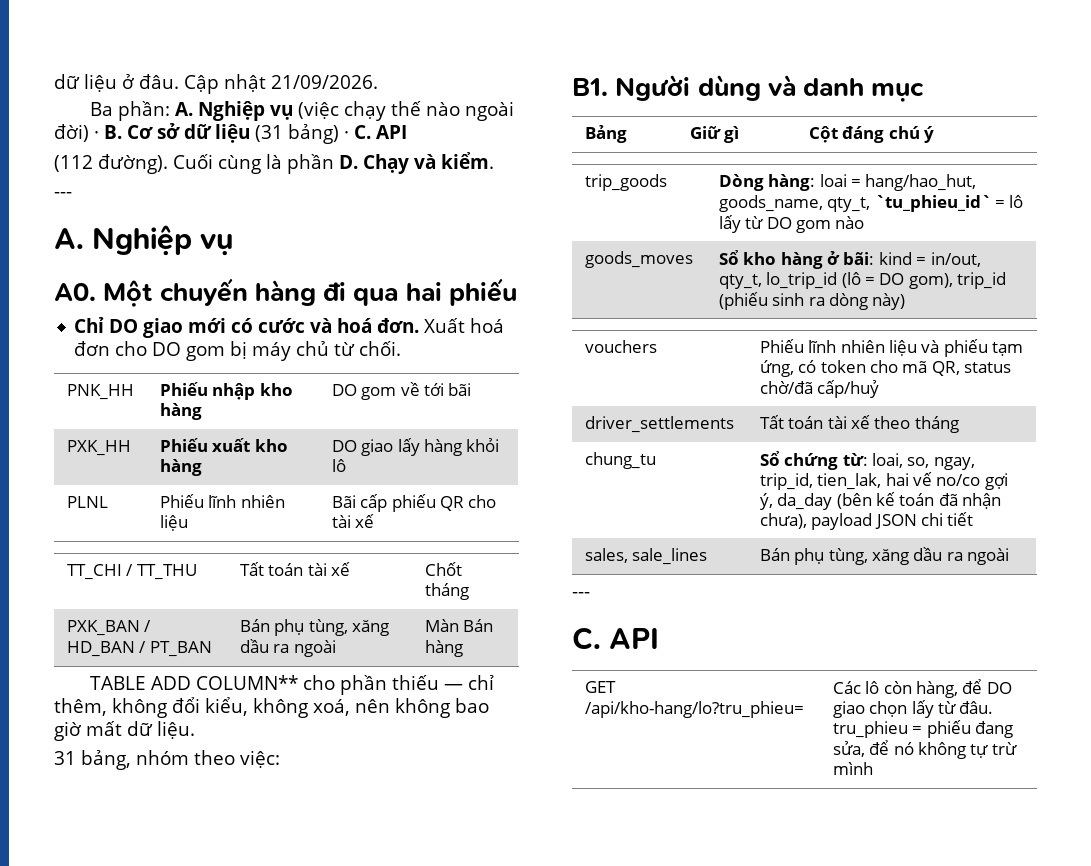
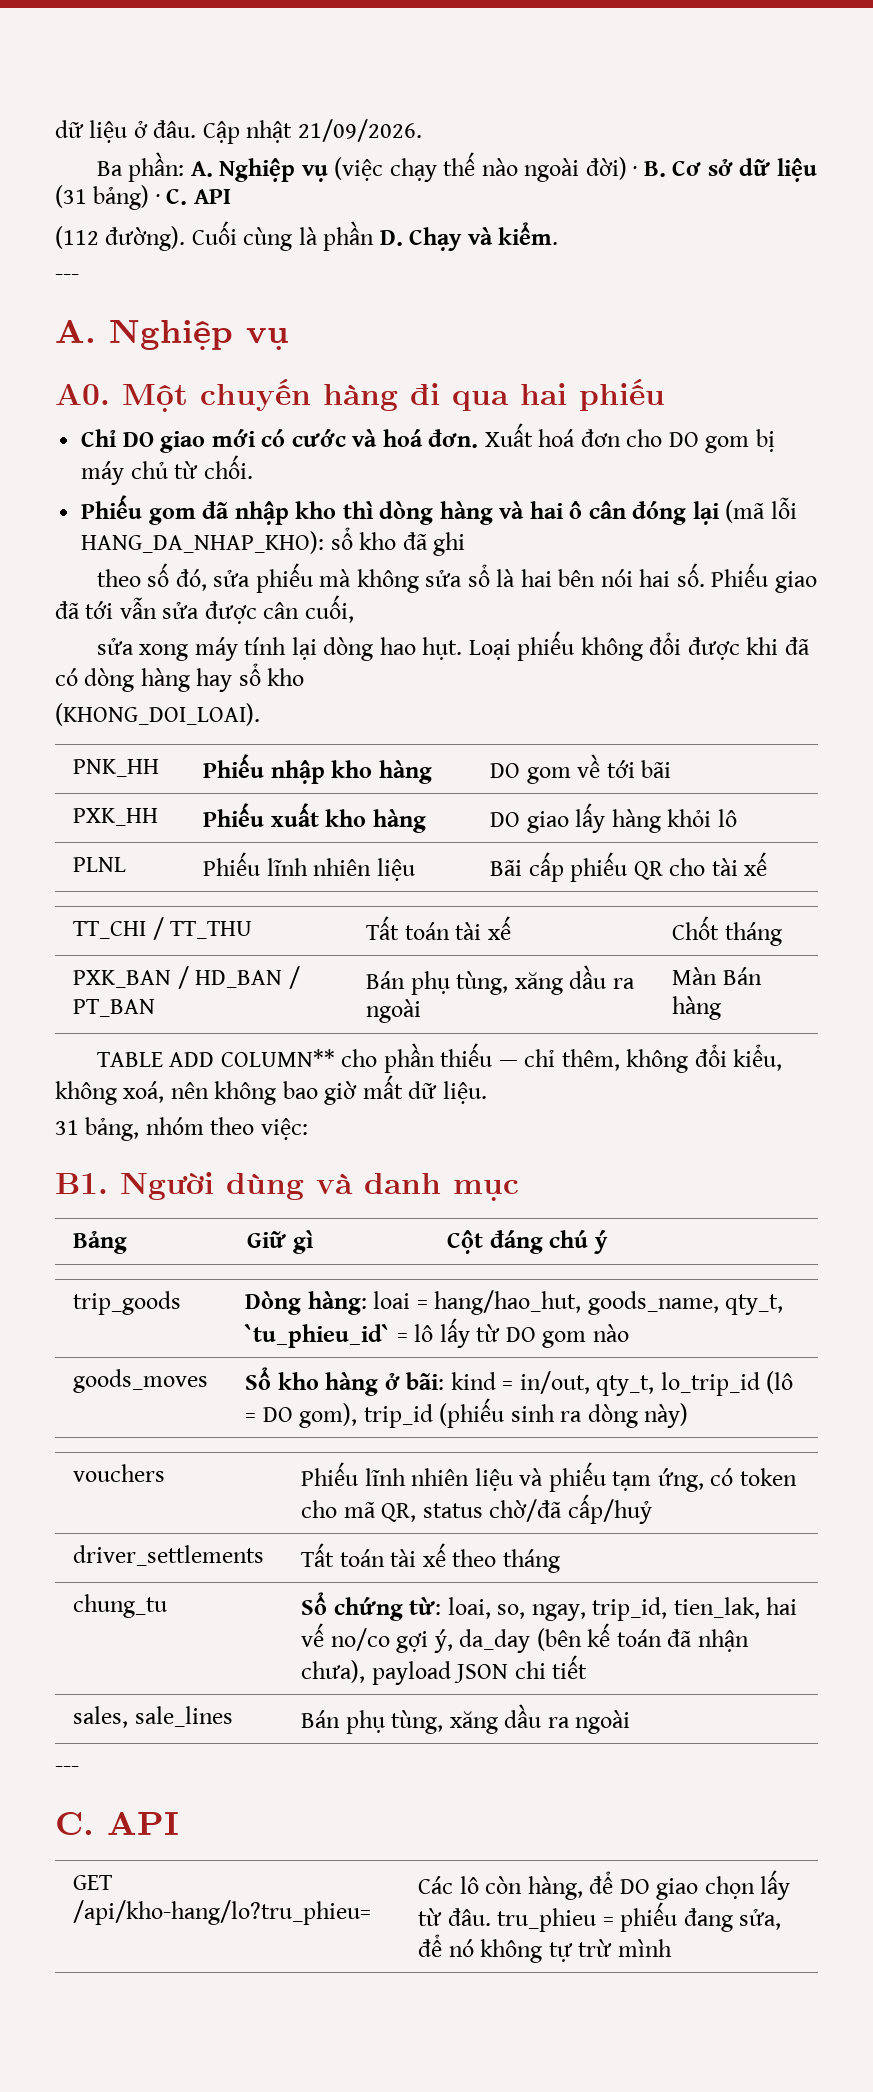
+ Phiếu gom đã nhập kho thì dòng hàng và hai ô cân đóng lại (mã lỗi HANG_DA_NHAP_KHO): sổ kho đã ghi
+ theo số đó, sửa phiếu mà không sửa sổ là hai bên nói hai số. Phiếu giao đã tới vẫn sửa được cân cuối,
+ sửa xong máy tính lại dòng hao hụt. Loại phiếu không đổi được khi đã có dòng hàng hay sổ kho
+ (KHONG_DOI_LOAI).

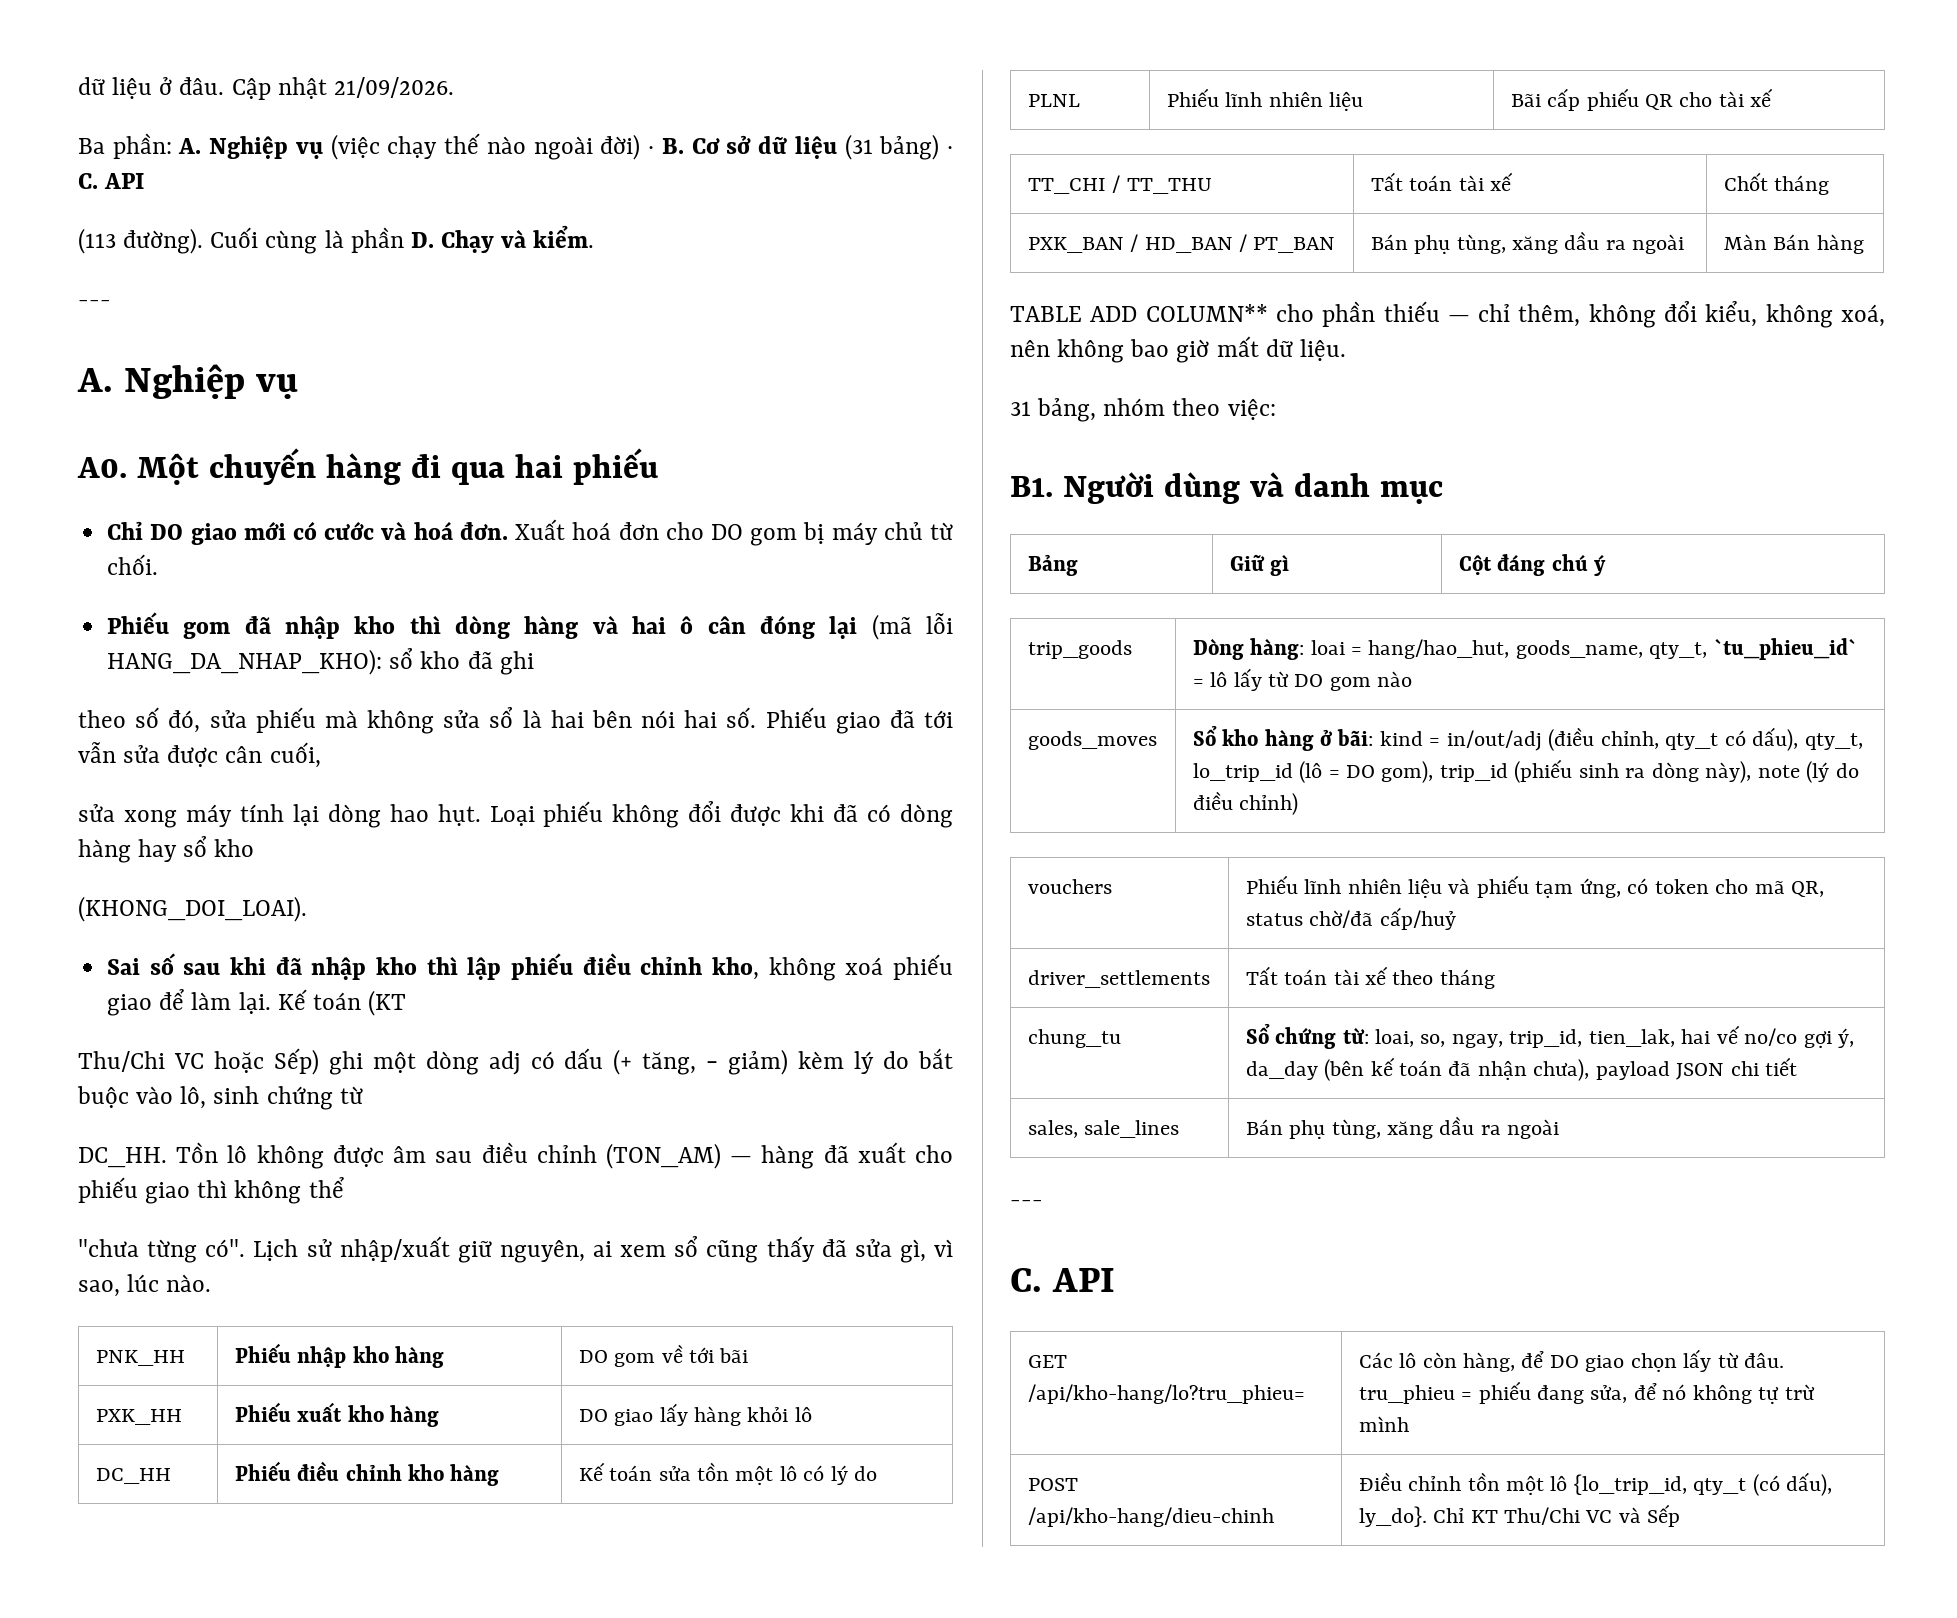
- (112 đường).
+ (113 đường).
+ Sai số sau khi đã nhập kho thì lập phiếu điều chỉnh kho, không xoá phiếu giao để làm lại. Kế toán (KT
+ Thu/Chi VC hoặc Sếp) ghi một dòng adj có dấu (+ tăng, − giảm) kèm lý do bắt buộc vào lô, sinh chứng từ
+ DC_HH. Tồn lô không được âm sau điều chỉnh (TON_AM) — hàng đã xuất cho phiếu giao thì không thể
+ "chưa từng có". Lịch sử nhập/xuất giữ nguyên, ai xem sổ cũng thấy đã sửa gì, vì sao, lúc nào.
+ DC_HH | Phiếu điều chỉnh kho hàng | Kế toán sửa tồn một lô có lý do
- goods_moves | Sổ kho hàng ở bãi: kind = in/out, qty_t, lo_trip_id (lô = DO gom), trip_id (phiếu sinh ra dòng này)
+ goods_moves | Sổ kho hàng ở bãi: kind = in/out/adj (điều chỉnh, qty_t có dấu), qty_t, lo_trip_id (lô = DO gom), trip_id (phiếu sinh ra dòng này), note (lý do điều chỉnh)
+ POST /api/kho-hang/dieu-chinh | Điều chỉnh tồn một lô {lo_trip_id, qty_t (có dấu), ly_do}. Chỉ KT Thu/Chi VC và Sếp

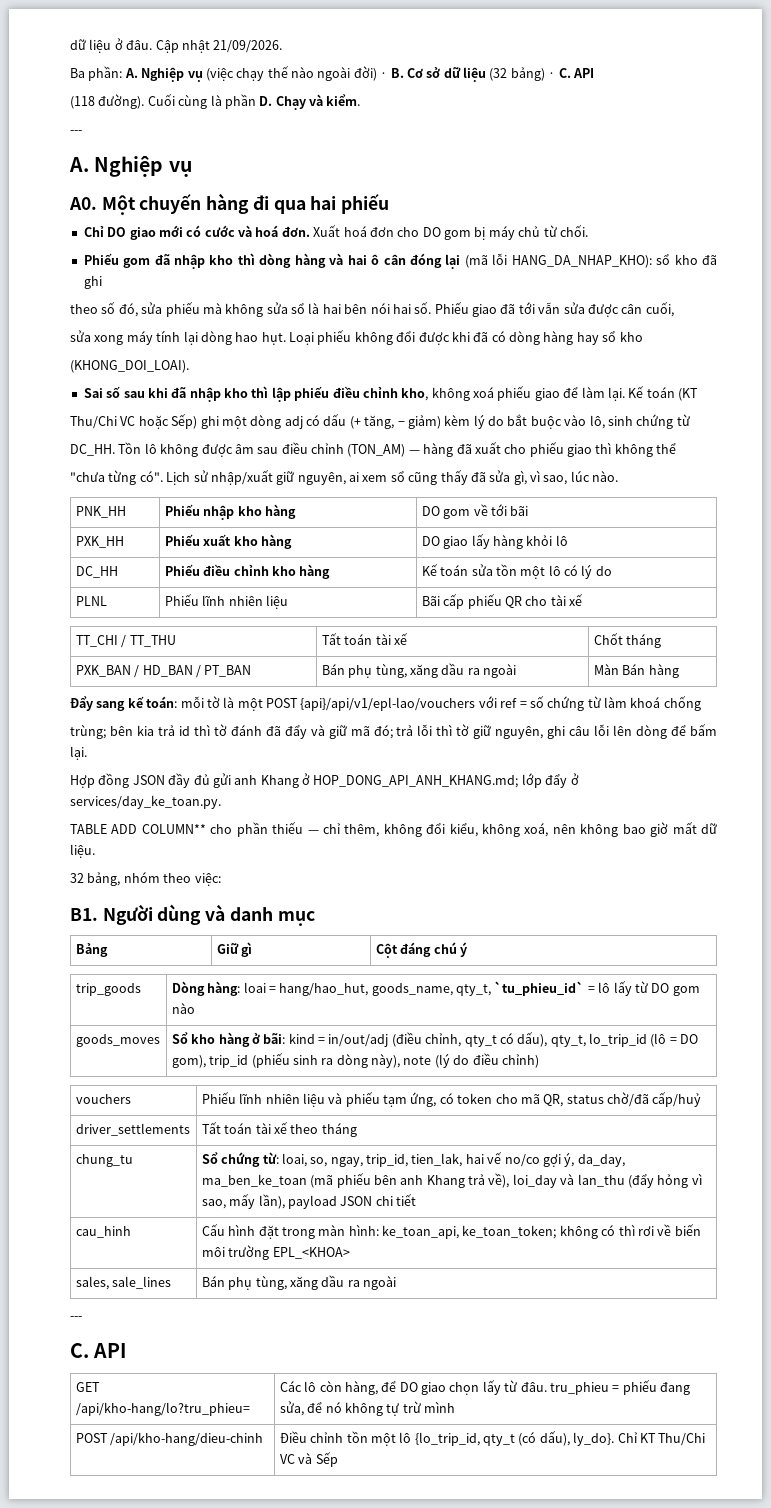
- Ba phần: A. Nghiệp vụ (việc chạy thế nào ngoài đời) · B. Cơ sở dữ liệu (31 bảng) · C. API
+ Ba phần: A. Nghiệp vụ (việc chạy thế nào ngoài đời) · B. Cơ sở dữ liệu (32 bảng) · C. API
- (113 đường).
+ (118 đường).
+ Đẩy sang kế toán: mỗi tờ là một POST {api}/api/v1/epl-lao/vouchers với ref = số chứng từ làm khoá chống
+ trùng; bên kia trả id thì tờ đánh đã đẩy và giữ mã đó; trả lỗi thì tờ giữ nguyên, ghi câu lỗi lên dòng để bấm lại.
+ Hợp đồng JSON đầy đủ gửi anh Khang ở HOP_DONG_API_ANH_KHANG.md; lớp đẩy ở services/day_ke_toan.py.
- 31 bảng, nhóm theo việc:
+ 32 bảng, nhóm theo việc:
- chung_tu | Sổ chứng từ: loai, so, ngay, trip_id, tien_lak, hai vế no/co gợi ý, da_day (bên kế toán đã nhận chưa), payload JSON chi tiết
+ chung_tu | Sổ chứng từ: loai, so, ngay, trip_id, tien_lak, hai vế no/co gợi ý, da_day, ma_ben_ke_toan (mã phiếu bên anh Khang trả về), loi_day và lan_thu (đẩy hỏng vì sao, mấy lần), payload JSON chi tiết
+ cau_hinh | Cấu hình đặt trong màn hình: ke_toan_api, ke_toan_token; không có thì rơi về biến môi trường EPL_<KHOA>

